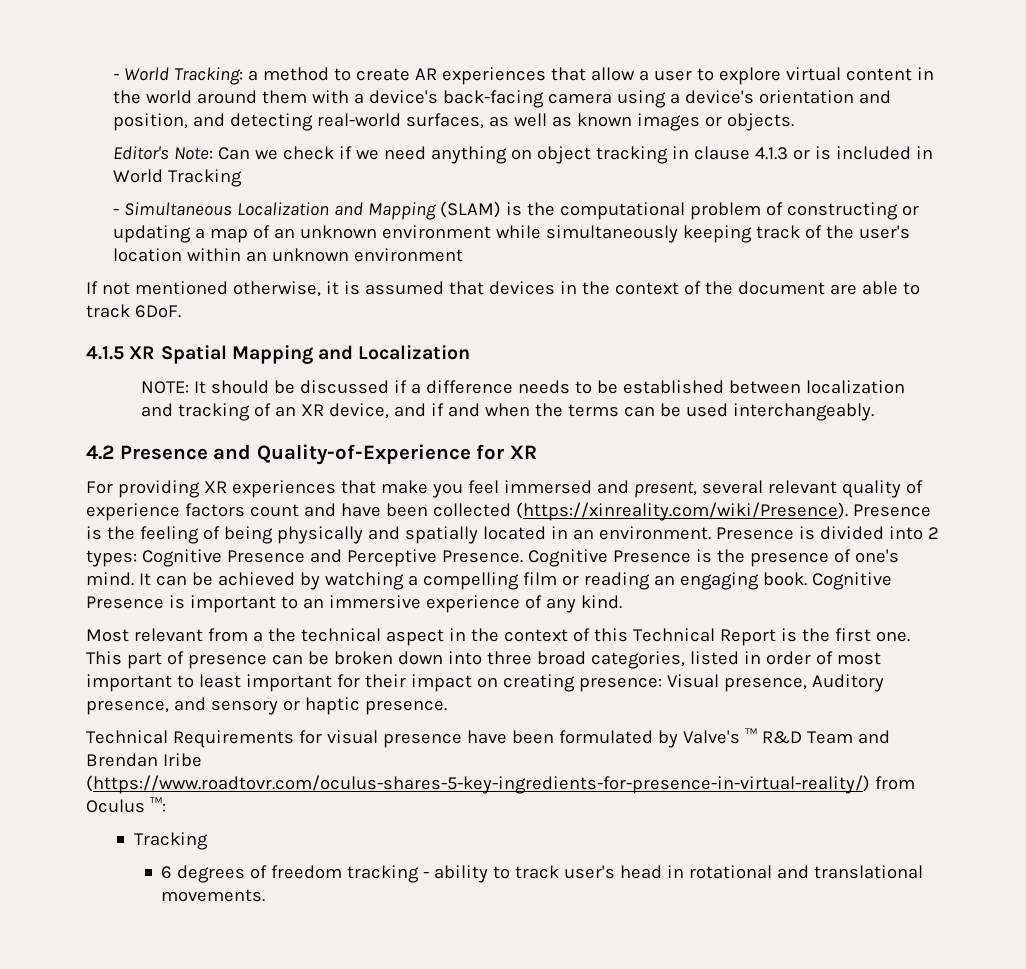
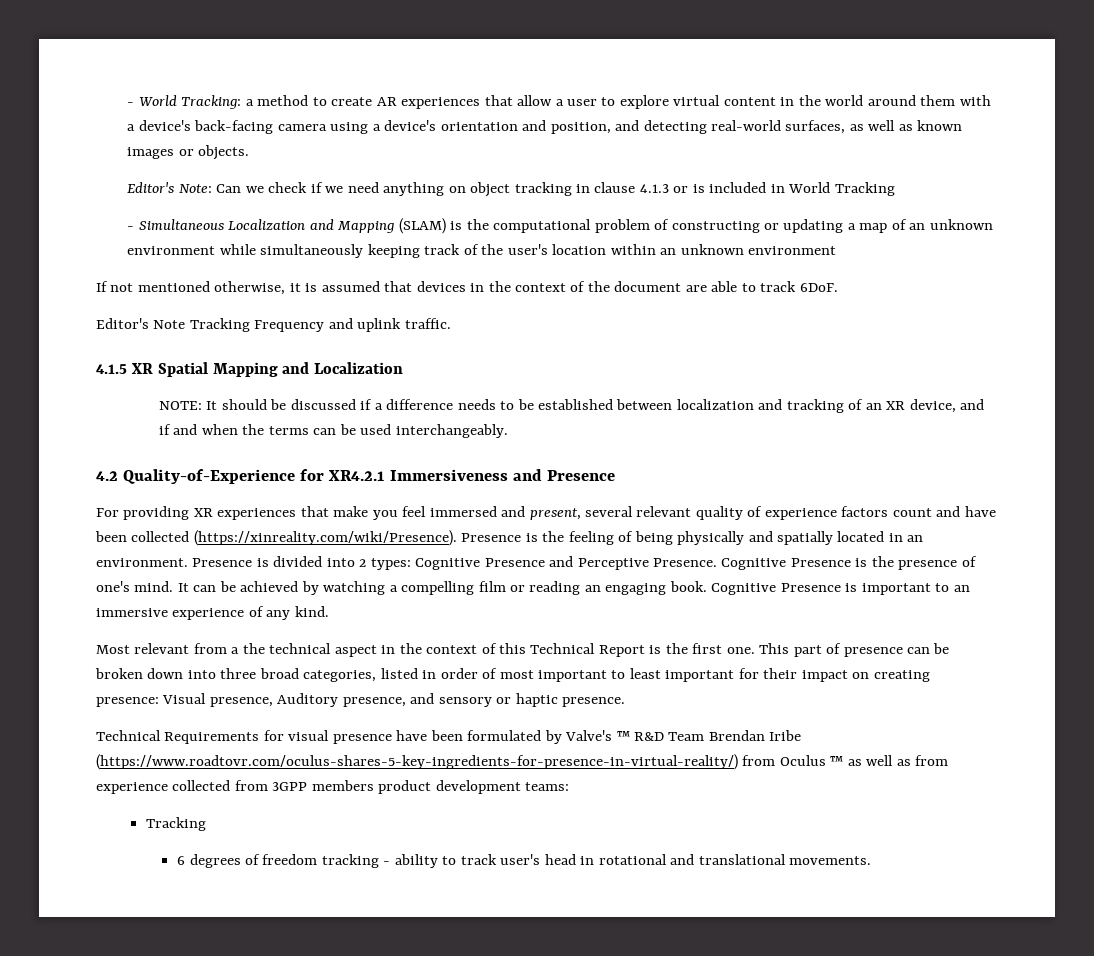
+ Editor's Note Tracking Frequency and uplink traffic.
- 4.2 Presence and Quality-of-Experience for XR
+ 4.2 Quality-of-Experience for XR4.2.1 Immersiveness and Presence
- Technical Requirements for visual presence have been formulated by Valve's ™ R&D Team and Brendan Iribe (https://www.roadtovr.com/oculus-shares-5-key-ingredients-for-presence-in-virtual-reality/) from Oculus ™:
+ Technical Requirements for visual presence have been formulated by Valve's ™ R&D Team Brendan Iribe (https://www.roadtovr.com/oculus-shares-5-key-ingredients-for-presence-in-virtual-reality/) from Oculus ™ as well as from experience collected from 3GPP members product development teams:

